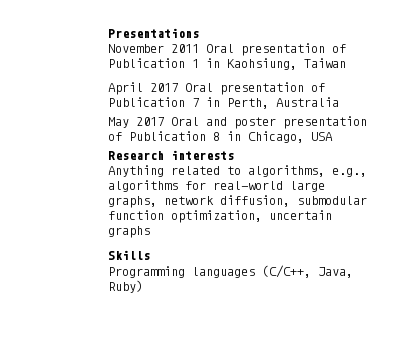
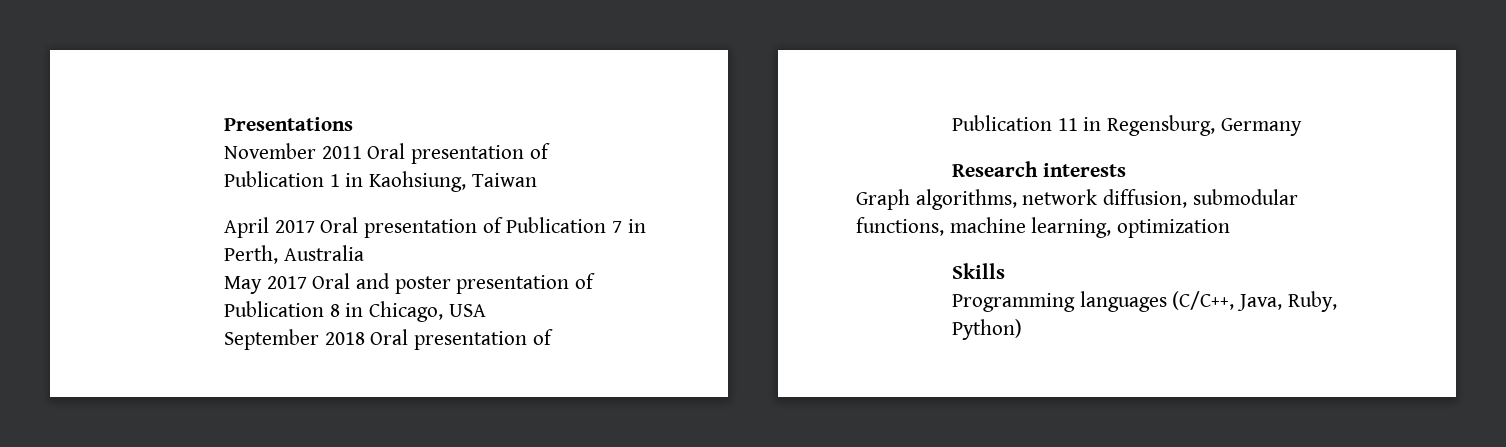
+ September 2018 Oral presentation of Publication 11 in Regensburg, Germany
  Research interests
- Anything related to algorithms, e.g., algorithms for real-world large graphs, network diffusion, submodular function optimization, uncertain graphs
+ Graph algorithms, network diffusion, submodular functions, machine learning, optimization
- Programming languages (C/C++, Java, Ruby)
+ Programming languages (C/C++, Java, Ruby, Python)

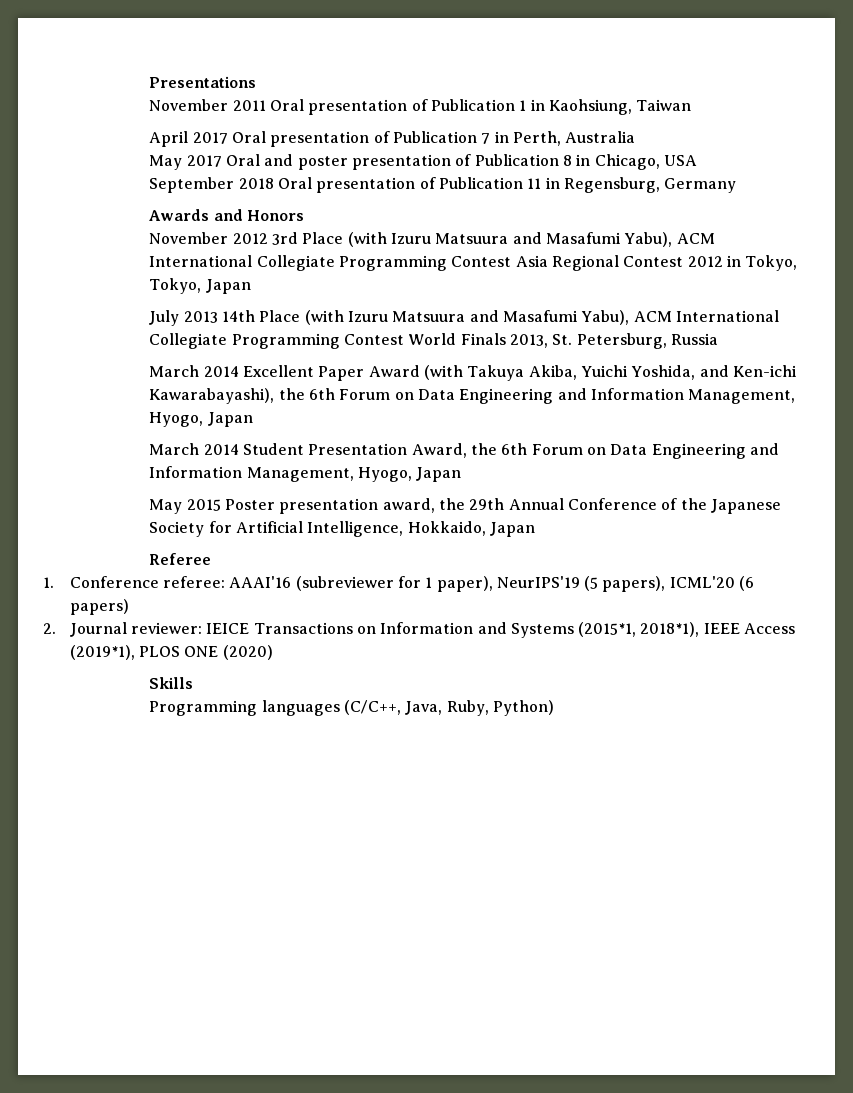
- Research interests
- Graph algorithms, network diffusion, submodular functions, machine learning, optimization
+ Awards and Honors
+ November 2012 3rd Place (with Izuru Matsuura and Masafumi Yabu), ACM International Collegiate Programming Contest Asia Regional Contest 2012 in Tokyo, Tokyo, Japan
+ July 2013 14th Place (with Izuru Matsuura and Masafumi Yabu), ACM International Collegiate Programming Contest World Finals 2013, St. Petersburg, Russia
+ March 2014 Excellent Paper Award (with Takuya Akiba, Yuichi Yoshida, and Ken-ichi Kawarabayashi), the 6th Forum on Data Engineering and Information Management, Hyogo, Japan
+ March 2014 Student Presentation Award, the 6th Forum on Data Engineering and Information Management, Hyogo, Japan
+ May 2015 Poster presentation award, the 29th Annual Conference of the Japanese Society for Artificial Intelligence, Hokkaido, Japan
+ Referee
+ 1. Conference referee: AAAI'16 (subreviewer for 1 paper), NeurIPS'19 (5 papers), ICML'20 (6 papers)
+ 2. Journal reviewer: IEICE Transactions on Information and Systems (2015*1, 2018*1), IEEE Access (2019*1), PLOS ONE (2020)

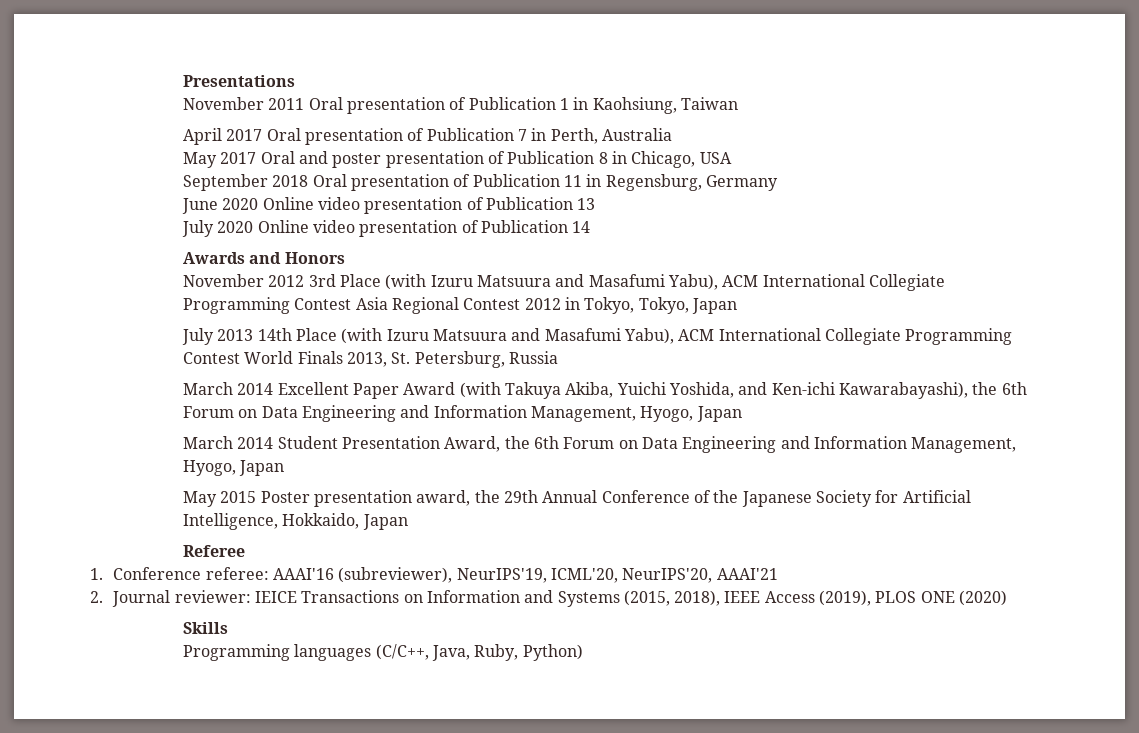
+ June 2020 Online video presentation of Publication 13
+ July 2020 Online video presentation of Publication 14
- 1. Conference referee: AAAI'16 (subreviewer for 1 paper), NeurIPS'19 (5 papers), ICML'20 (6 papers)
+ 1. Conference referee: AAAI'16 (subreviewer), NeurIPS'19, ICML'20, NeurIPS'20, AAAI'21
- 2. Journal reviewer: IEICE Transactions on Information and Systems (2015*1, 2018*1), IEEE Access (2019*1), PLOS ONE (2020)
+ 2. Journal reviewer: IEICE Transactions on Information and Systems (2015, 2018), IEEE Access (2019), PLOS ONE (2020)

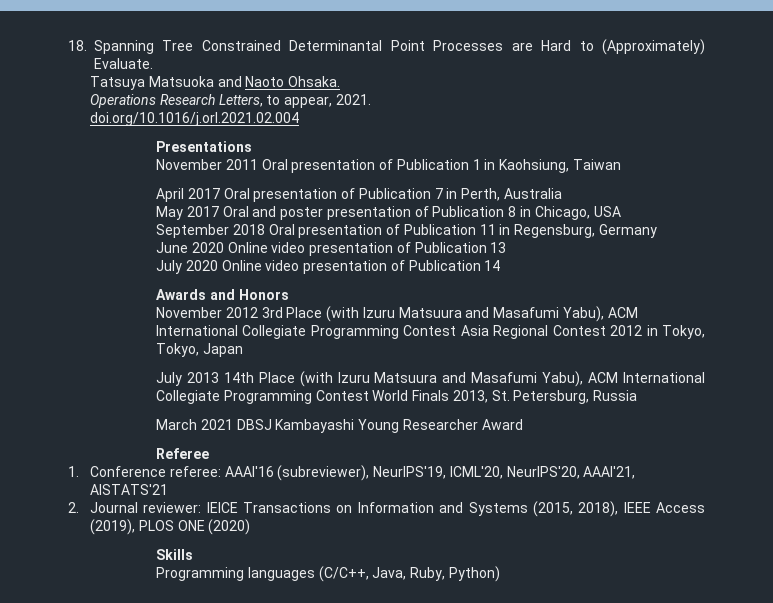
+ 18. Spanning Tree Constrained Determinantal Point Processes are Hard to (Approximately) Evaluate.
+ Tatsuya Matsuoka and Naoto Ohsaka.
+ Operations Research Letters, to appear, 2021.
+ doi.org/10.1016/j.orl.2021.02.004
- March 2014 Excellent Paper Award (with Takuya Akiba, Yuichi Yoshida, and Ken-ichi Kawarabayashi), the 6th Forum on Data Engineering and Information Management, Hyogo, Japan
- March 2014 Student Presentation Award, the 6th Forum on Data Engineering and Information Management, Hyogo, Japan
- May 2015 Poster presentation award, the 29th Annual Conference of the Japanese Society for Artificial Intelligence, Hokkaido, Japan
+ March 2021 DBSJ Kambayashi Young Researcher Award
- 1. Conference referee: AAAI'16 (subreviewer), NeurIPS'19, ICML'20, NeurIPS'20, AAAI'21
+ 1. Conference referee: AAAI'16 (subreviewer), NeurIPS'19, ICML'20, NeurIPS'20, AAAI'21, AISTATS'21

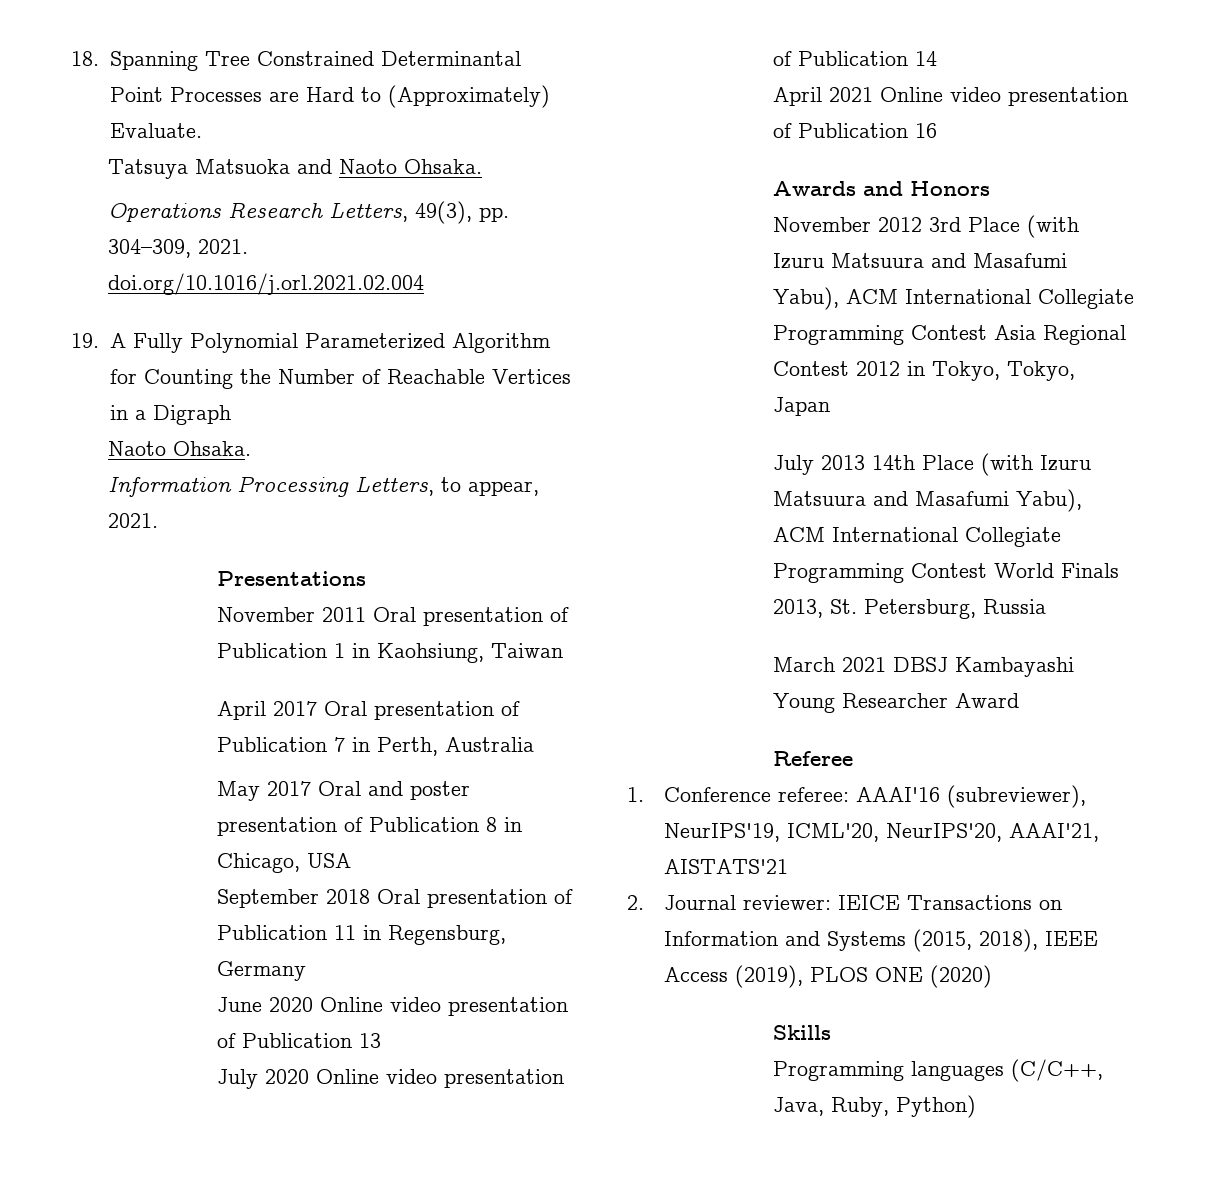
- Operations Research Letters, to appear, 2021.
+ Operations Research Letters, 49(3), pp. 304–309, 2021.
+ doi.org/10.1016/j.orl.2021.02.004
+ 19. A Fully Polynomial Parameterized Algorithm for Counting the Number of Reachable Vertices in a Digraph
+ Naoto Ohsaka.
+ Information Processing Letters, to appear, 2021.
- doi.org/10.1016/j.orl.2021.02.004
+ April 2021 Online video presentation of Publication 16

